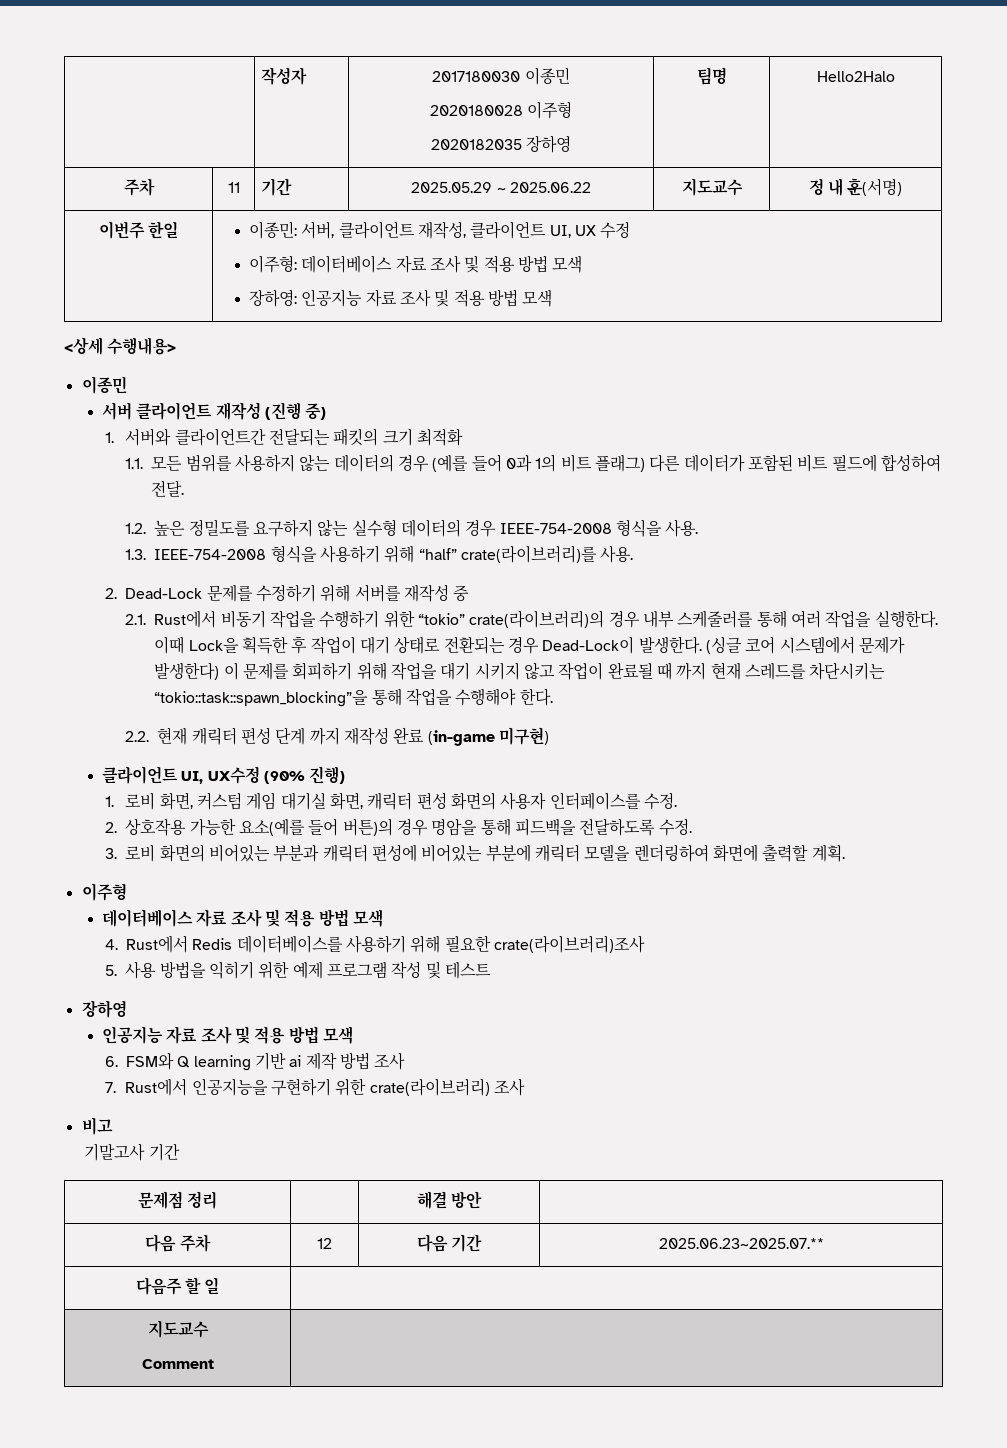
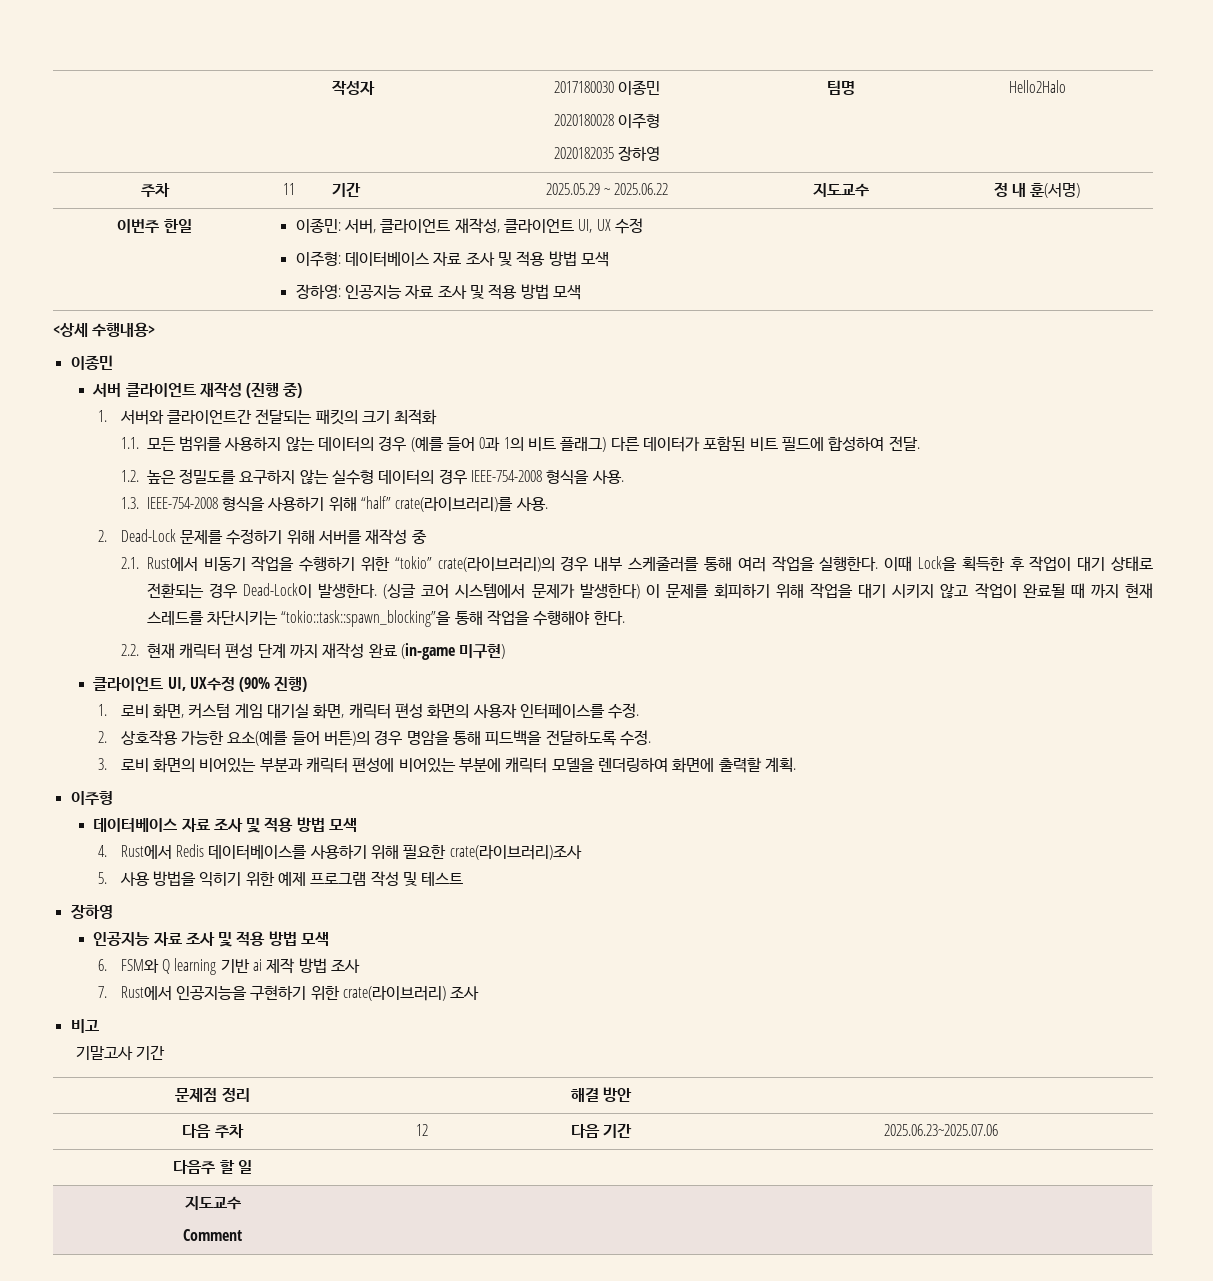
- 다음 주차 | 12 | 다음 기간 | 2025.06.23~2025.07.**
+ 다음 주차 | 12 | 다음 기간 | 2025.06.23~2025.07.06

